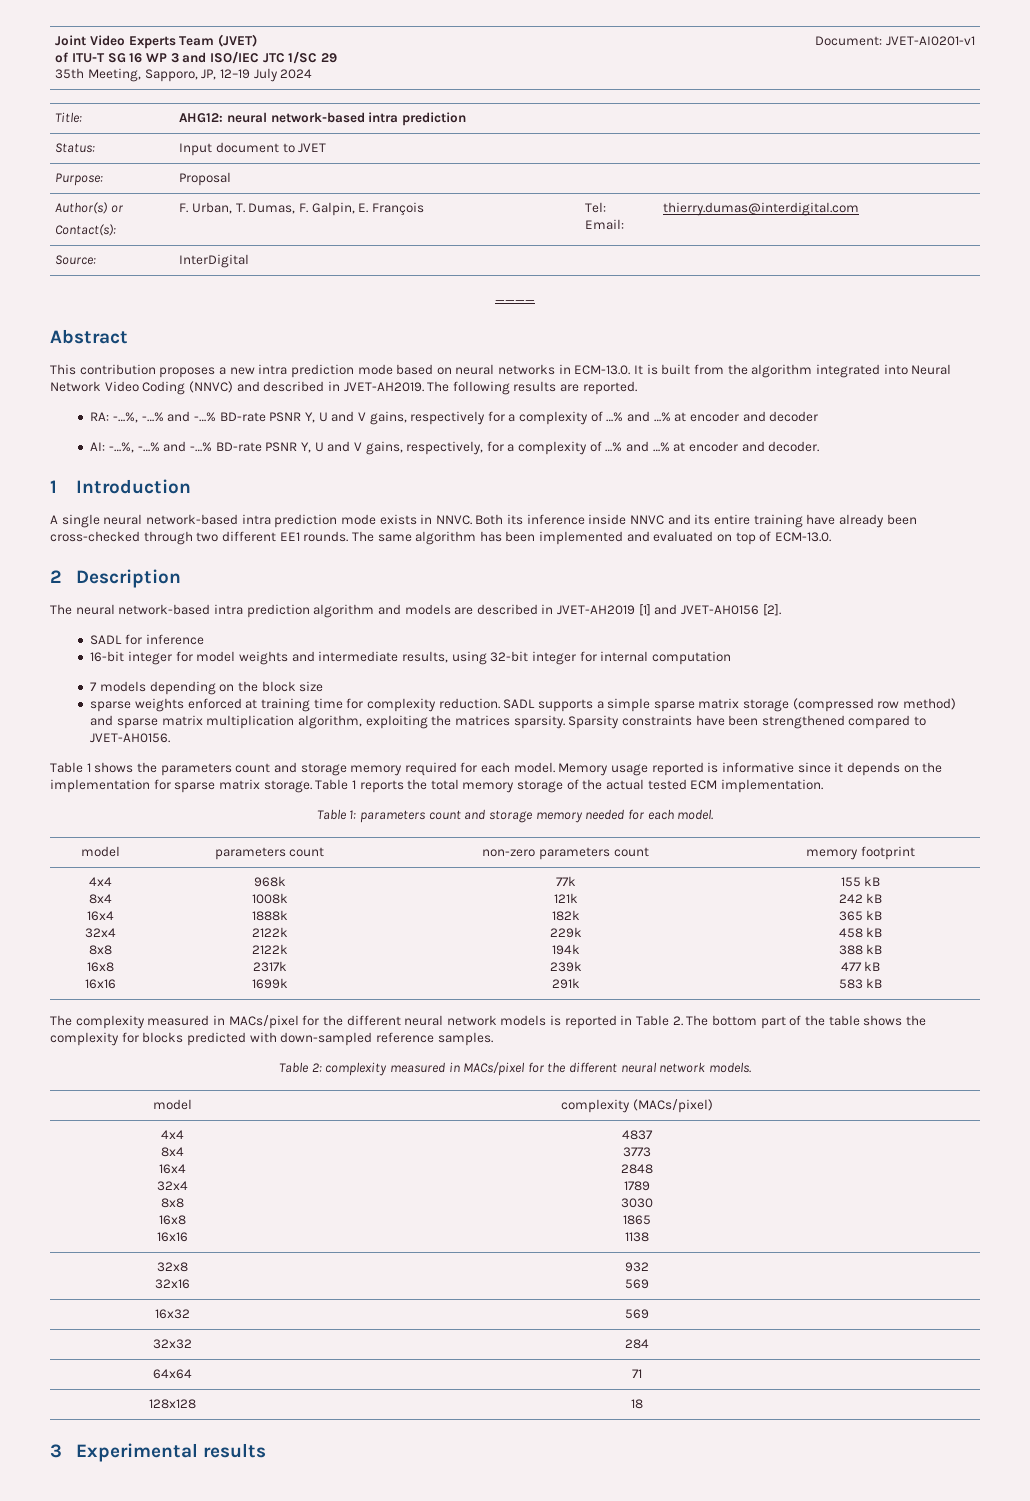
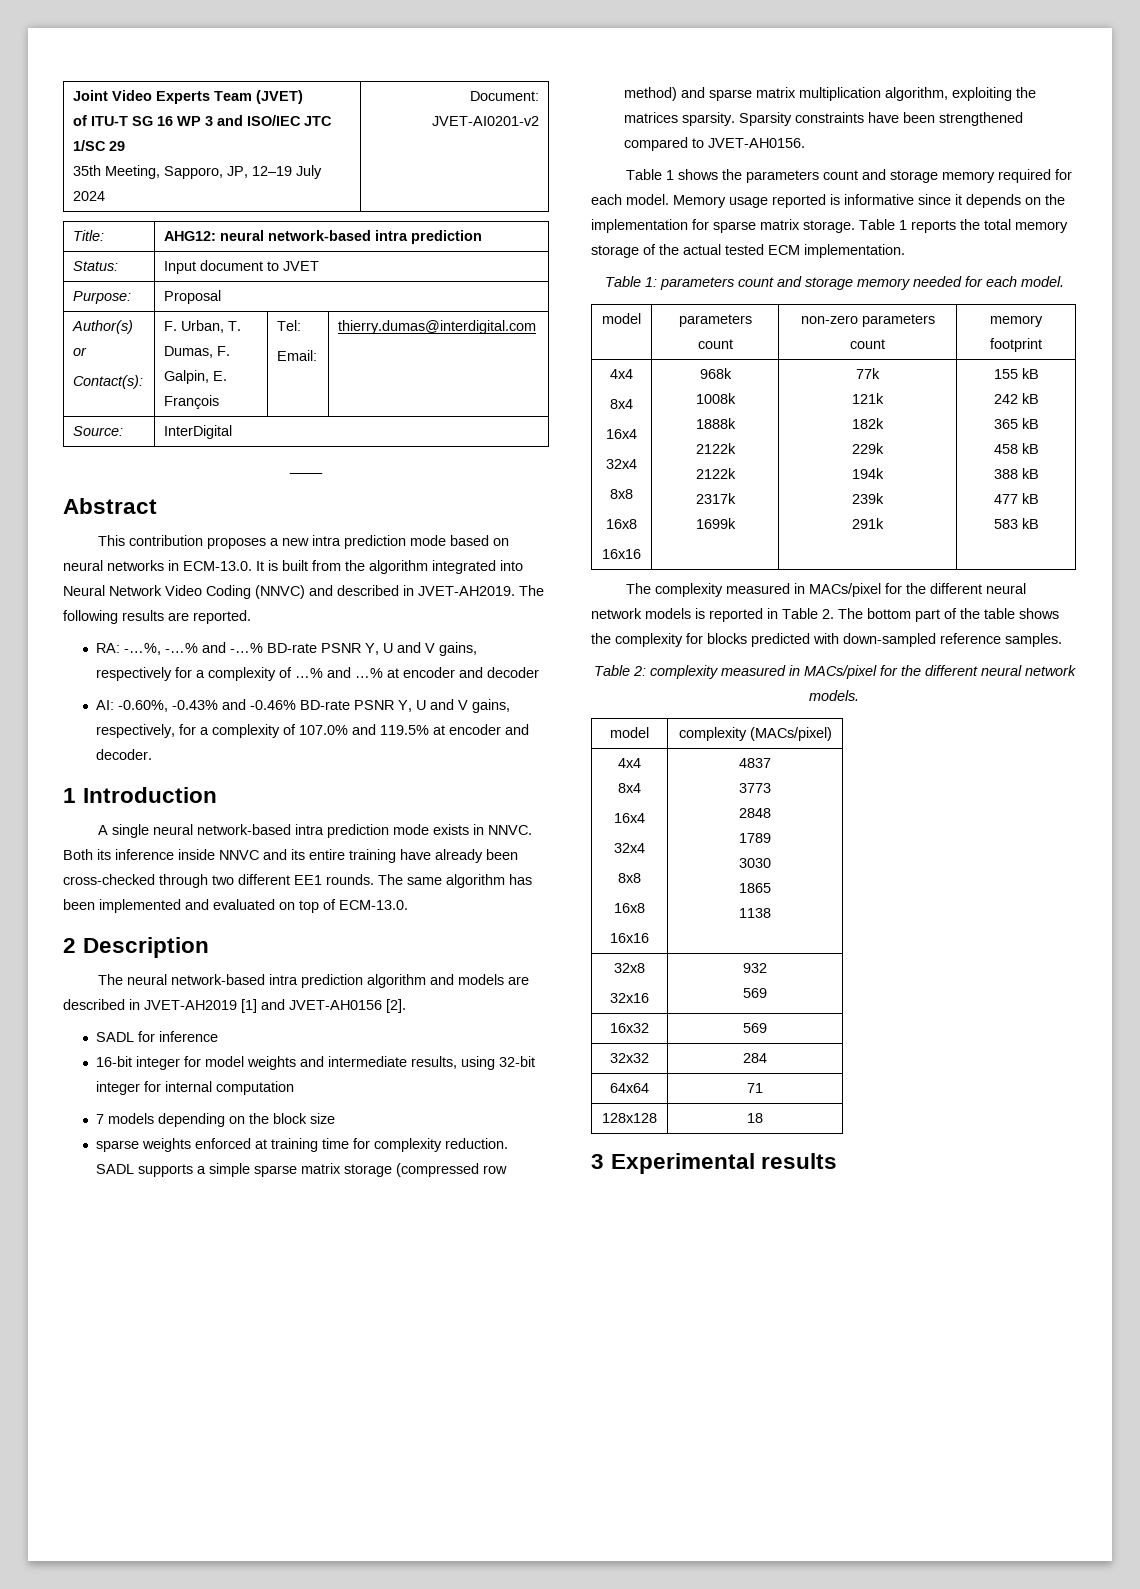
  Joint Video Experts Team (JVET)
  of ITU-T SG 16 WP 3 and ISO/IEC JTC 1/SC 29
- 35th Meeting, Sapporo, JP, 12–19 July 2024 | Document: JVET-AI0201-v1
+ 35th Meeting, Sapporo, JP, 12–19 July 2024 | Document: JVET-AI0201-v2
- AI: -…%, -…% and -…% BD-rate PSNR Y, U and V gains, respectively, for a complexity of …% and …% at encoder and decoder.
+ AI: -0.60%, -0.43% and -0.46% BD-rate PSNR Y, U and V gains, respectively, for a complexity of 107.0% and 119.5% at encoder and decoder.

